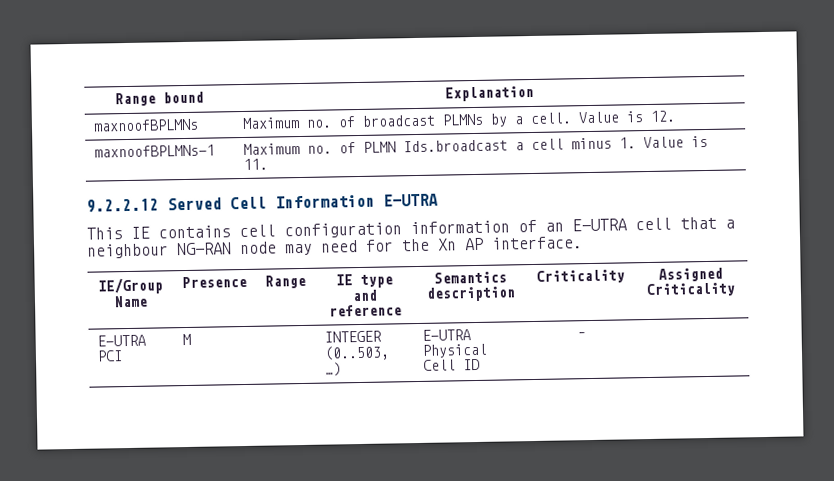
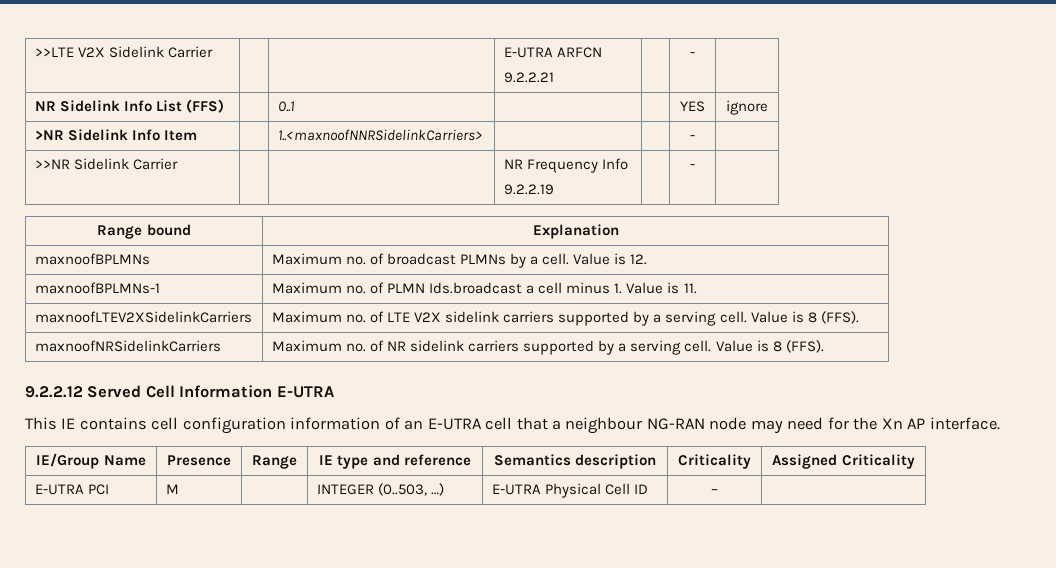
+ >>LTE V2X Sidelink Carrier | | | E-UTRA ARFCN
+ 9.2.2.21 | | - |
+ NR Sidelink Info List (FFS) | | 0..1 | | | YES | ignore
+ >NR Sidelink Info Item | | 1..<maxnoofNNRSidelinkCarriers> | | | - |
+ >>NR Sidelink Carrier | | | NR Frequency Info
+ 9.2.2.19 | | - |
+ maxnoofLTEV2XSidelinkCarriers | Maximum no. of LTE V2X sidelink carriers supported by a serving cell. Value is 8 (FFS).
+ maxnoofNRSidelinkCarriers | Maximum no. of NR sidelink carriers supported by a serving cell. Value is 8 (FFS).

